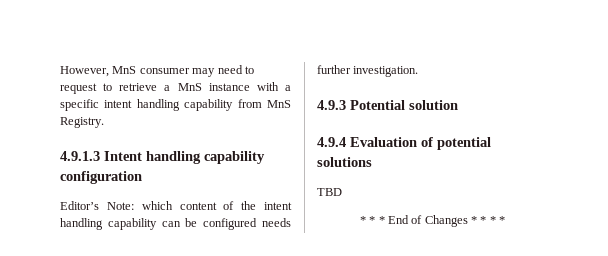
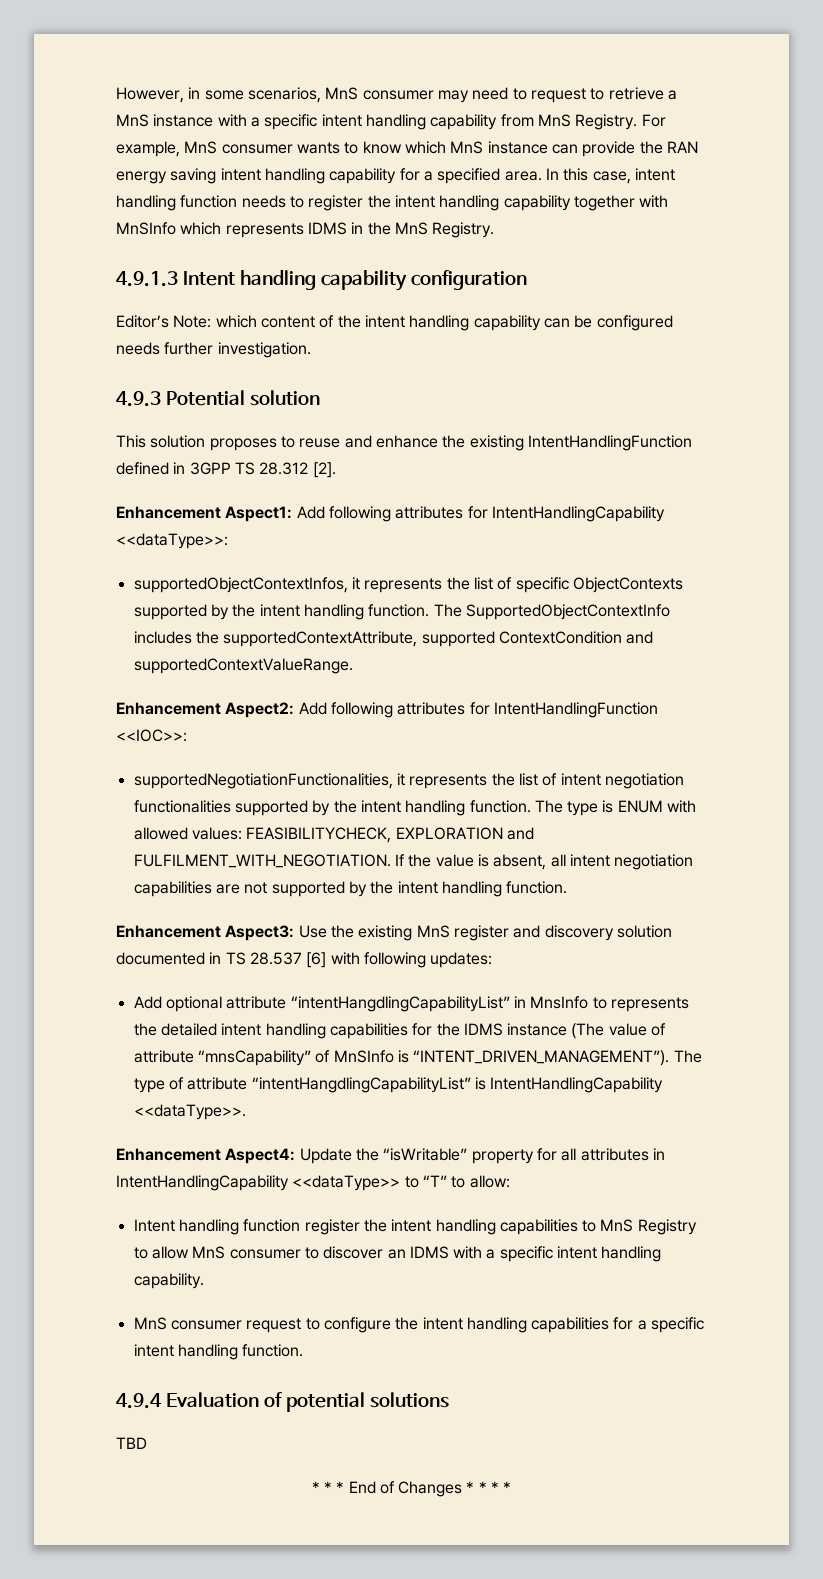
- However, MnS consumer may need to request to retrieve a MnS instance with a specific intent handling capability from MnS Registry.
+ However, in some scenarios, MnS consumer may need to request to retrieve a MnS instance with a specific intent handling capability from MnS Registry. For example, MnS consumer wants to know which MnS instance can provide the RAN energy saving intent handling capability for a specified area. In this case, intent handling function needs to register the intent handling capability together with MnSInfo which represents IDMS in the MnS Registry.
+ This solution proposes to reuse and enhance the existing IntentHandlingFunction defined in 3GPP TS 28.312 [2].
+ Enhancement Aspect1: Add following attributes for IntentHandlingCapability <<dataType>>:
+ supportedObjectContextInfos, it represents the list of specific ObjectContexts supported by the intent handling function. The SupportedObjectContextInfo includes the supportedContextAttribute, supported ContextCondition and supportedContextValueRange.
+ Enhancement Aspect2: Add following attributes for IntentHandlingFunction <<IOC>>:
+ supportedNegotiationFunctionalities, it represents the list of intent negotiation functionalities supported by the intent handling function. The type is ENUM with allowed values: FEASIBILITYCHECK, EXPLORATION and FULFILMENT_WITH_NEGOTIATION. If the value is absent, all intent negotiation capabilities are not supported by the intent handling function.
+ Enhancement Aspect3: Use the existing MnS register and discovery solution documented in TS 28.537 [6] with following updates:
+ Add optional attribute “intentHangdlingCapabilityList” in MnsInfo to represents the detailed intent handling capabilities for the IDMS instance (The value of attribute “mnsCapability” of MnSInfo is “INTENT_DRIVEN_MANAGEMENT”). The type of attribute “intentHangdlingCapabilityList” is IntentHandlingCapability <<dataType>>.
+ Enhancement Aspect4: Update the “isWritable” property for all attributes in IntentHandlingCapability <<dataType>> to “T” to allow:
+ Intent handling function register the intent handling capabilities to MnS Registry to allow MnS consumer to discover an IDMS with a specific intent handling capability.
+ MnS consumer request to configure the intent handling capabilities for a specific intent handling function.

